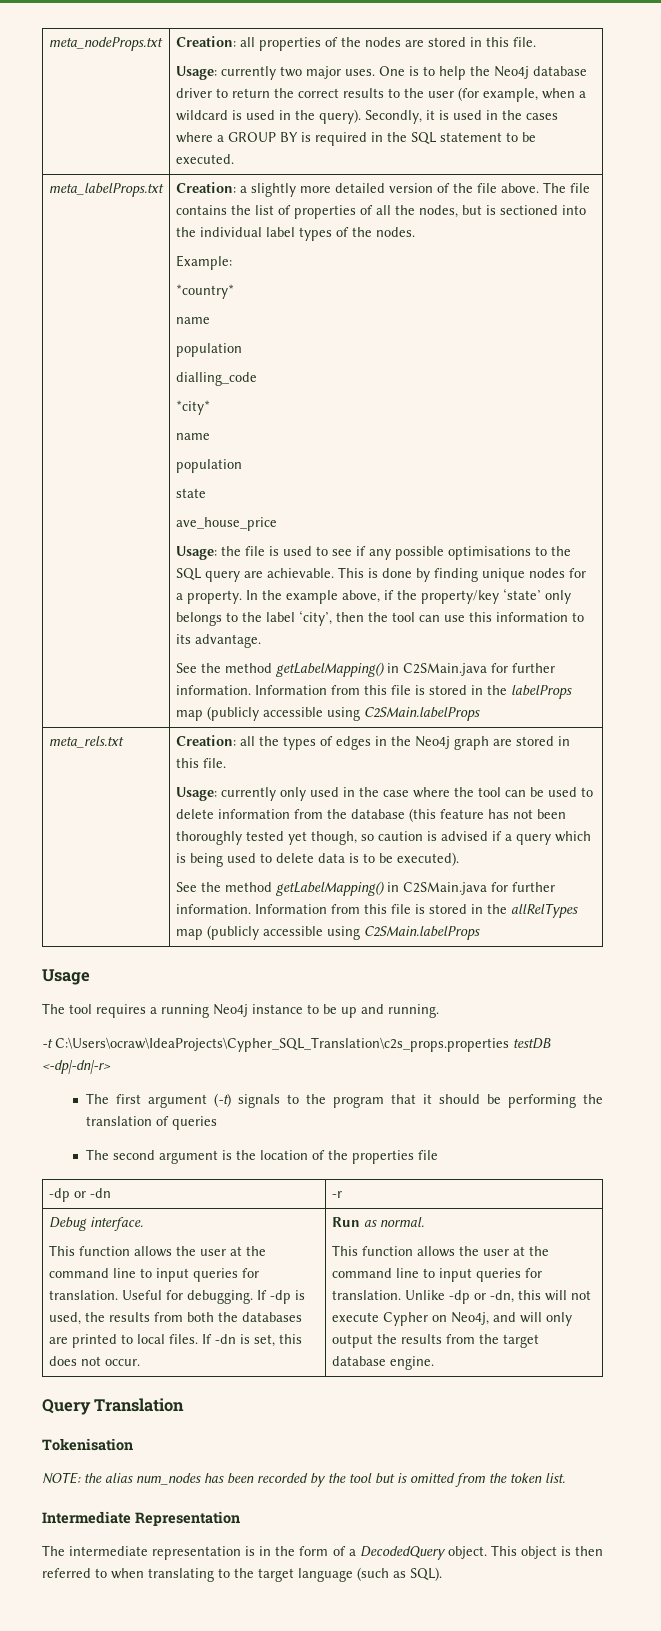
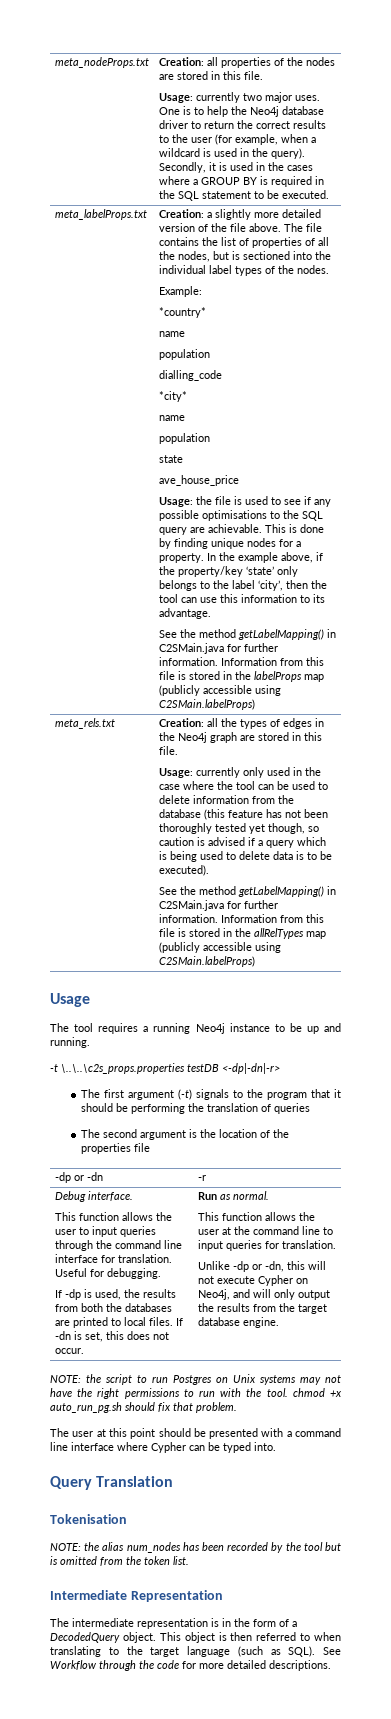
- Information from this file is stored in the labelProps map (publicly accessible using C2SMain.labelProps
+ Information from this file is stored in the labelProps map (publicly accessible using C2SMain.labelProps)
- Information from this file is stored in the allRelTypes map (publicly accessible using C2SMain.labelProps
+ Information from this file is stored in the allRelTypes map (publicly accessible using C2SMain.labelProps)
- -t C:\Users\ocraw\IdeaProjects\Cypher_SQL_Translation\c2s_props.properties testDB <-dp|-dn|-r>
+ -t \..\..\c2s_props.properties testDB <-dp|-dn|-r>
  Debug interface.
- This function allows the user at the command line to input queries for translation.
+ This function allows the user to input queries through the command line interface for translation.
- Useful for debugging. If -dp is used, the results from both the databases are printed to local files.
+ Useful for debugging.
+ If -dp is used, the results from both the databases are printed to local files.
- This function allows the user at the command line to input queries for translation. Unlike -dp or -dn, this will not execute Cypher on Neo4j, and will only output the results from the target database engine.
+ This function allows the user at the command line to input queries for translation.
+ Unlike -dp or -dn, this will not execute Cypher on Neo4j, and will only output the results from the target database engine.
+ NOTE: the script to run Postgres on Unix systems may not have the right permissions to run with the tool. chmod +x auto_run_pg.sh should fix that problem.
+ The user at this point should be presented with a command line interface where Cypher can be typed into.
+ See Workflow through the code for more detailed descriptions.

